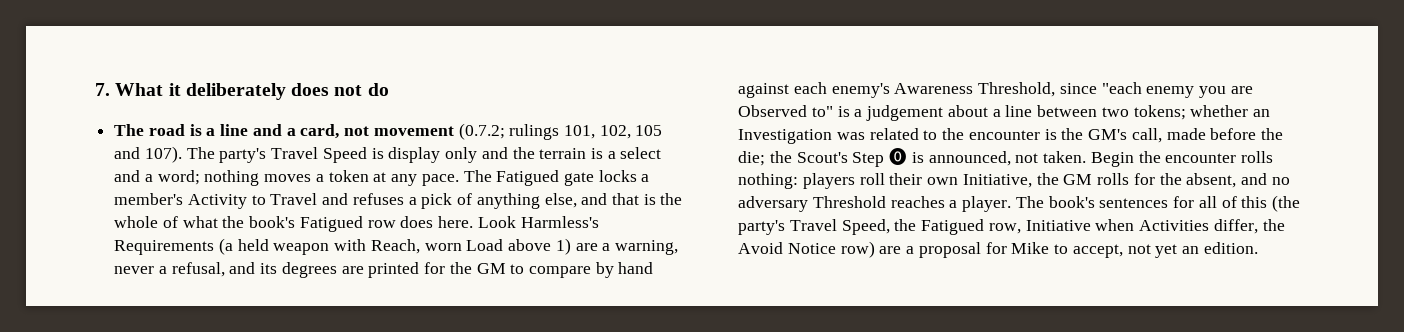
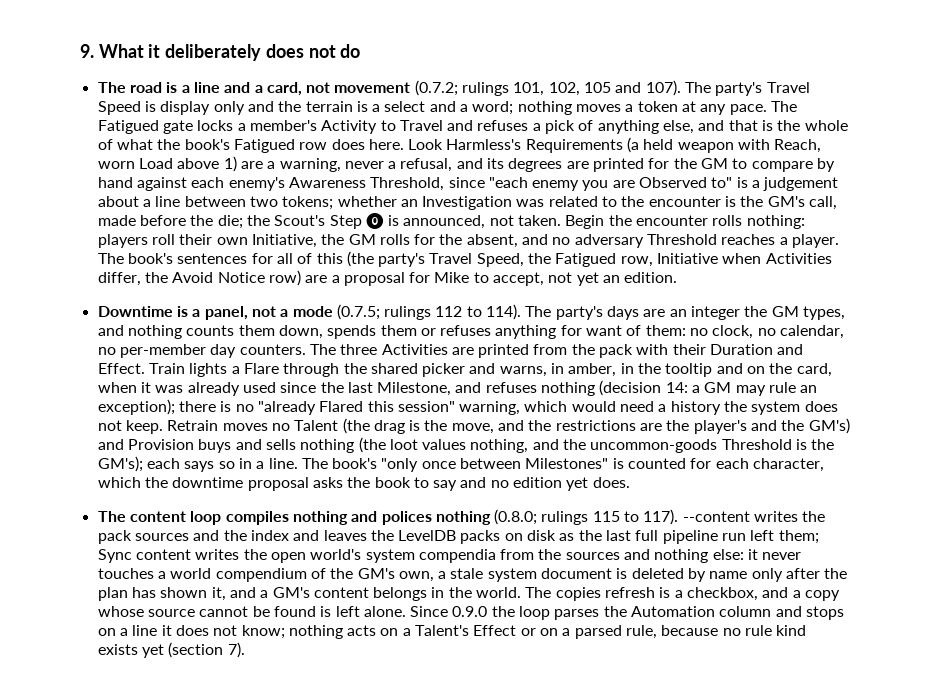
- 7. What it deliberately does not do
+ 9. What it deliberately does not do
+ Downtime is a panel, not a mode (0.7.5; rulings 112 to 114). The party's days are an integer the GM types, and nothing counts them down, spends them or refuses anything for want of them: no clock, no calendar, no per-member day counters. The three Activities are printed from the pack with their Duration and Effect. Train lights a Flare through the shared picker and warns, in amber, in the tooltip and on the card, when it was already used since the last Milestone, and refuses nothing (decision 14: a GM may rule an exception); there is no "already Flared this session" warning, which would need a history the system does not keep. Retrain moves no Talent (the drag is the move, and the restrictions are the player's and the GM's) and Provision buys and sells nothing (the loot values nothing, and the uncommon-goods Threshold is the GM's); each says so in a line. The book's "only once between Milestones" is counted for each character, which the downtime proposal asks the book to say and no edition yet does.
+ The content loop compiles nothing and polices nothing (0.8.0; rulings 115 to 117). --content writes the pack sources and the index and leaves the LevelDB packs on disk as the last full pipeline run left them; Sync content writes the open world's system compendia from the sources and nothing else: it never touches a world compendium of the GM's own, a stale system document is deleted by name only after the plan has shown it, and a GM's content belongs in the world. The copies refresh is a checkbox, and a copy whose source cannot be found is left alone. Since 0.9.0 the loop parses the Automation column and stops on a line it does not know; nothing acts on a Talent's Effect or on a parsed rule, because no rule kind exists yet (section 7).

